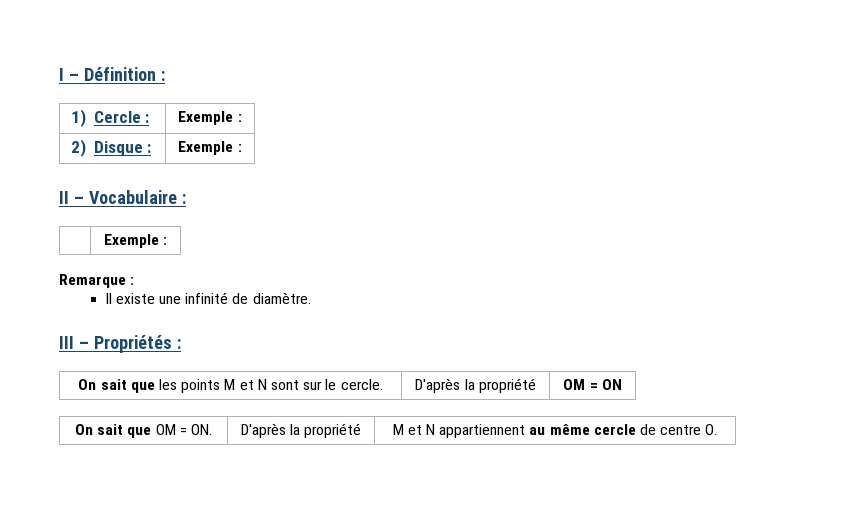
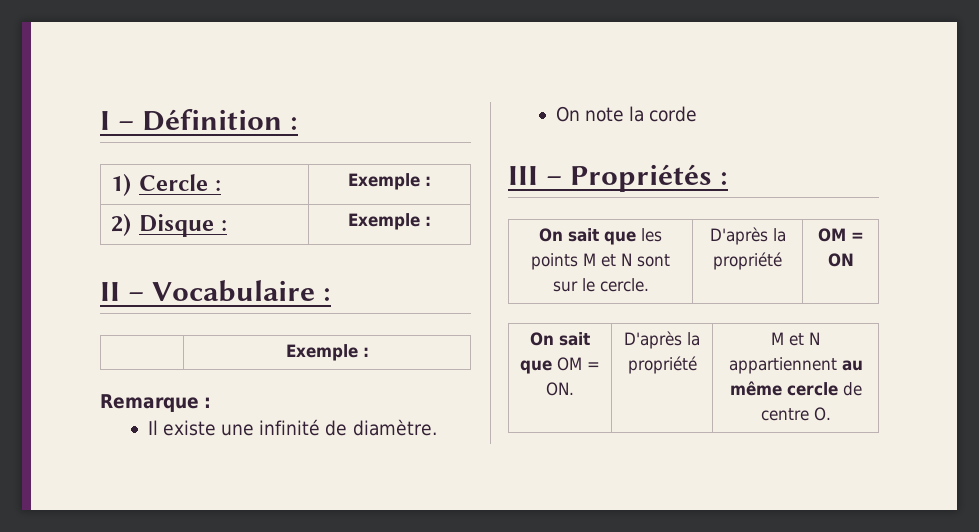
+ On note la corde

